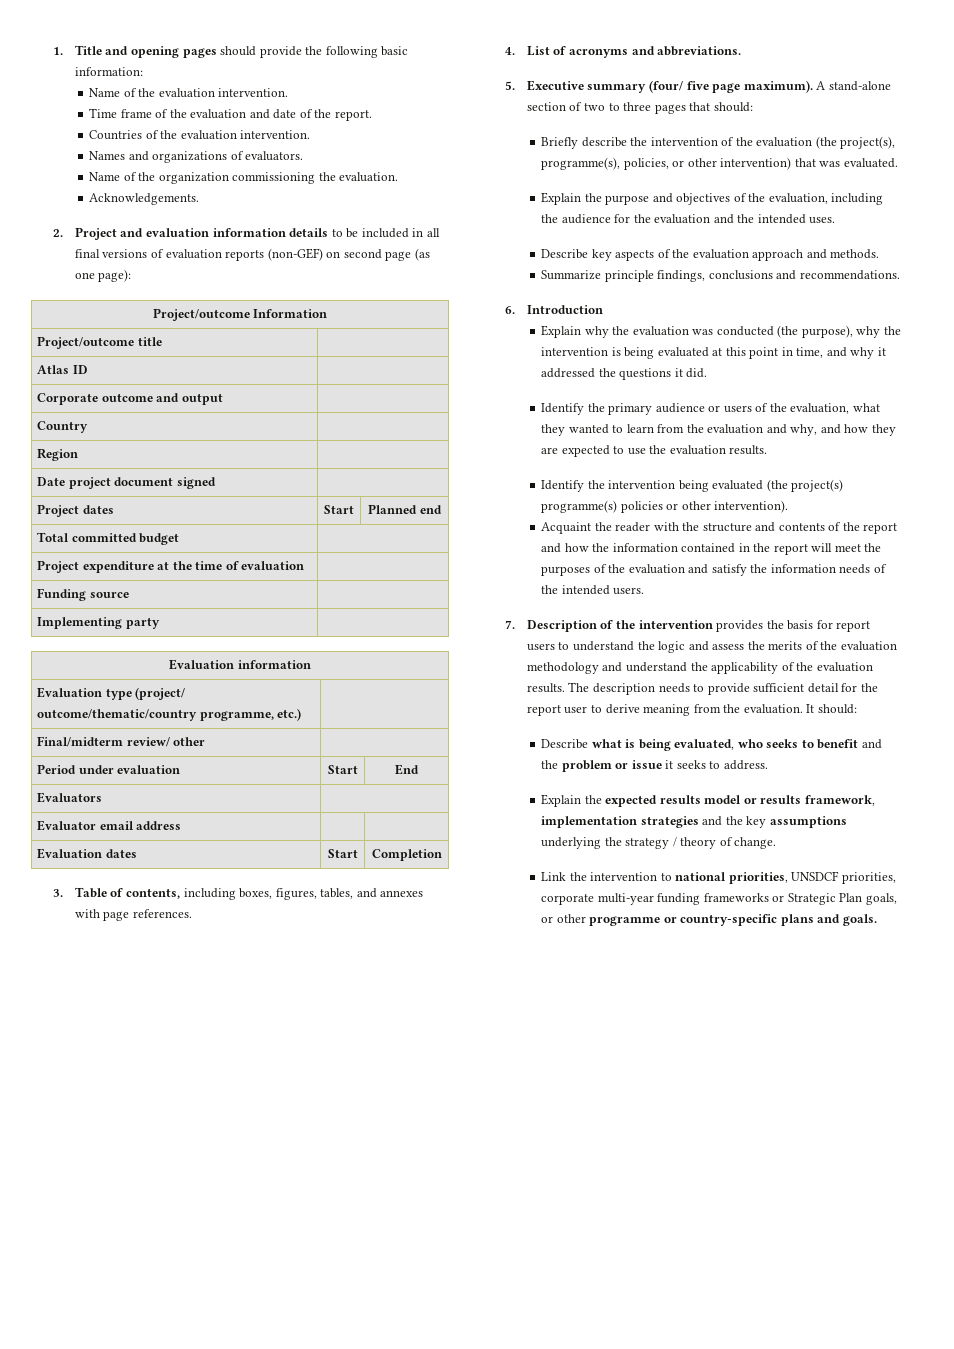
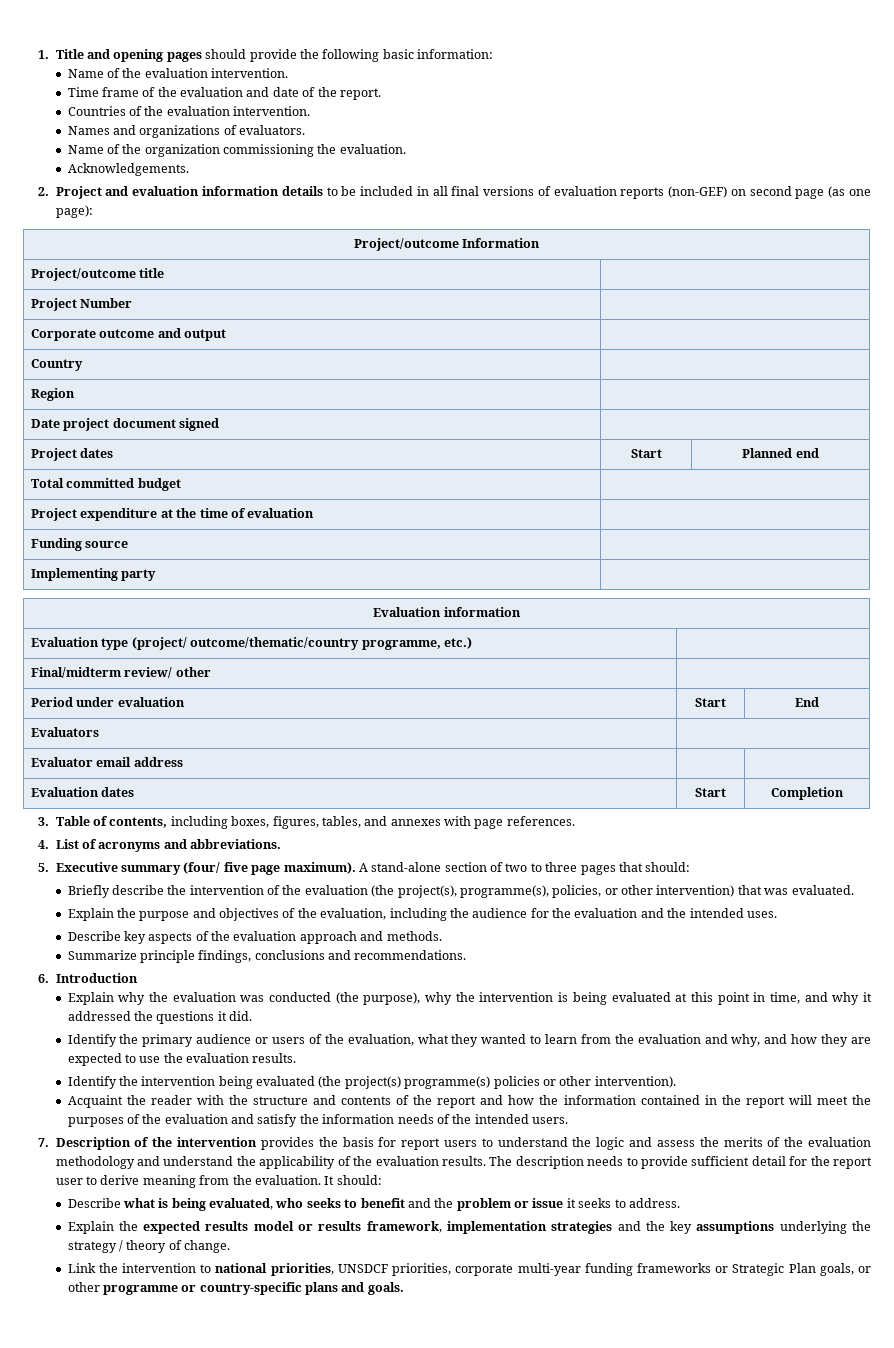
- Atlas ID |
+ Project Number |

